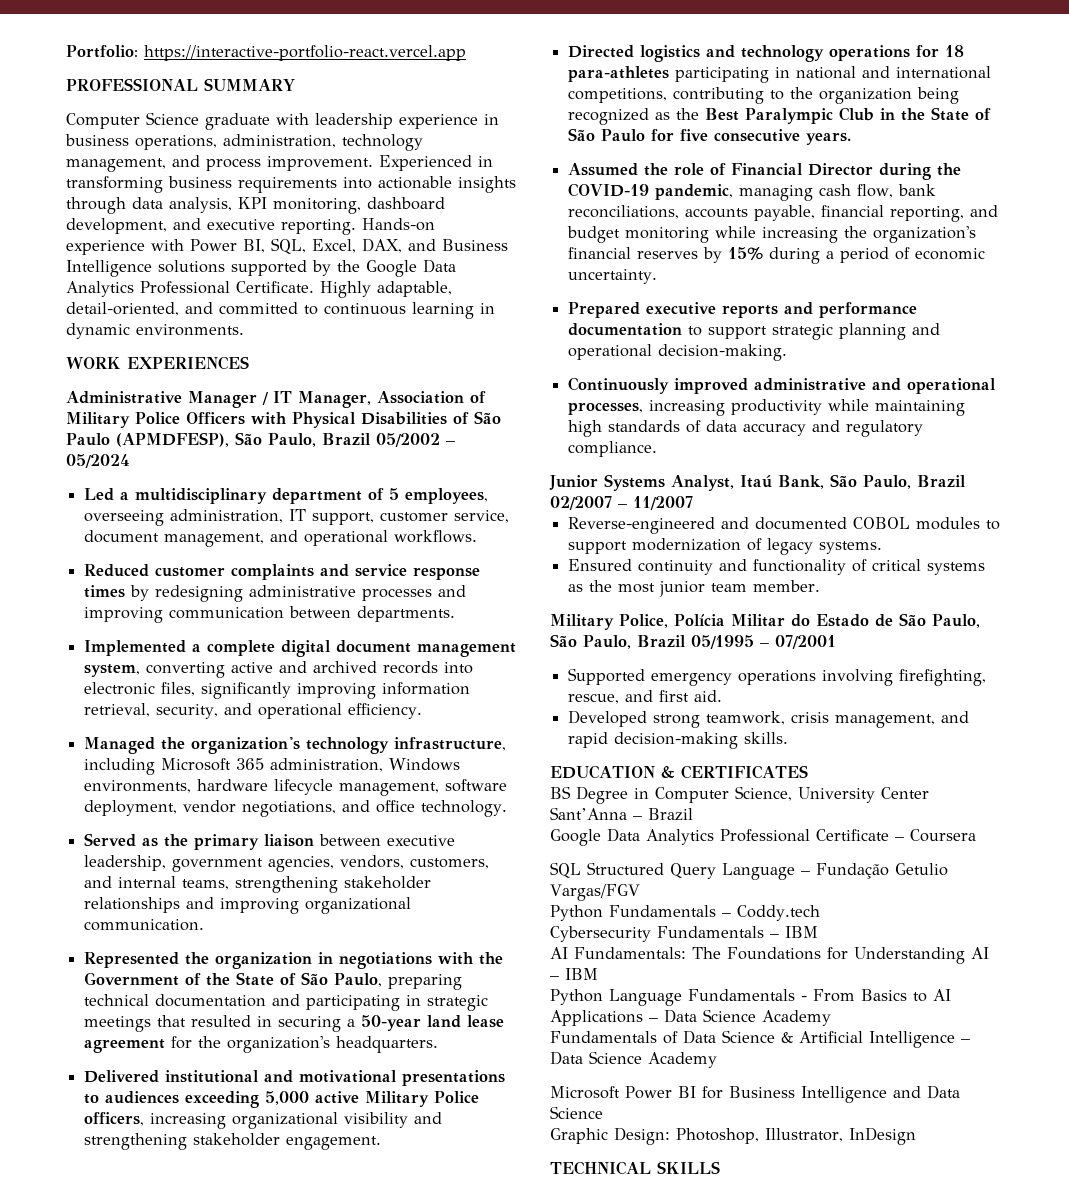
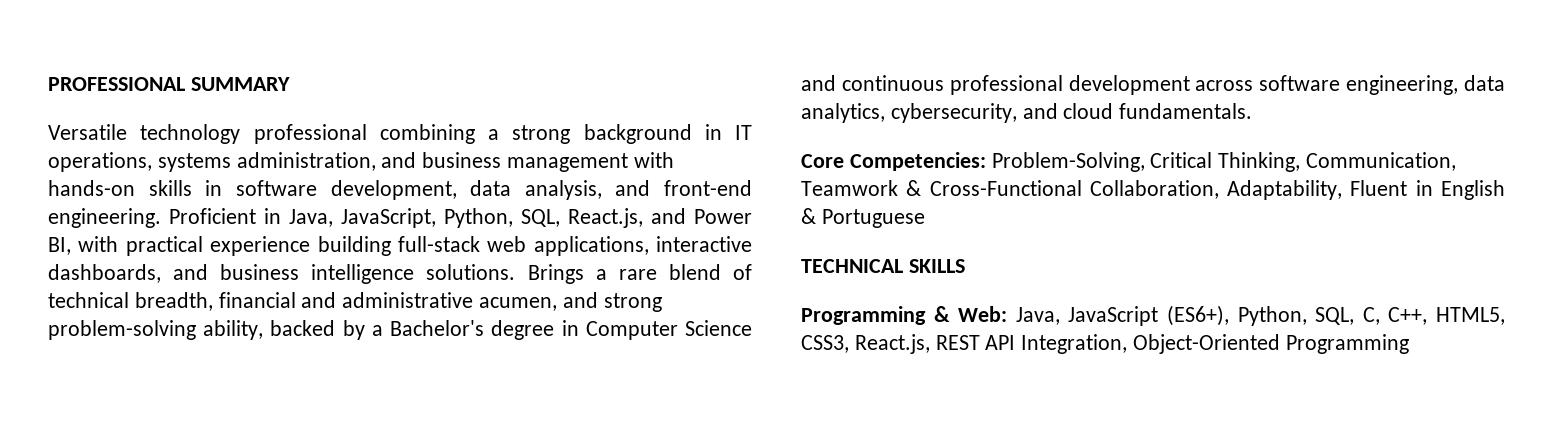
- Portfolio: https://interactive-portfolio-react.vercel.app
- Computer Science graduate with leadership experience in business operations, administration, technology management, and process improvement. Experienced in transforming business requirements into actionable insights through data analysis, KPI monitoring, dashboard development, and executive reporting. Hands-on experience with Power BI, SQL, Excel, DAX, and Business Intelligence solutions supported by the Google Data Analytics Professional Certificate. Highly adaptable, detail-oriented, and committed to continuous learning in dynamic environments.
- WORK EXPERIENCES
- Administrative Manager / IT Manager, Association of Military Police Officers with Physical Disabilities of São Paulo (APMDFESP), São Paulo, Brazil 05/2002 – 05/2024
- Led a multidisciplinary department of 5 employees, overseeing administration, IT support, customer service, document management, and operational workflows.
- Reduced customer complaints and service response times by redesigning administrative processes and improving communication between departments.
- Implemented a complete digital document management system, converting active and archived records into electronic files, significantly improving information retrieval, security, and operational efficiency.
- Managed the organization's technology infrastructure, including Microsoft 365 administration, Windows environments, hardware lifecycle management, software deployment, vendor negotiations, and office technology.
- Served as the primary liaison between executive leadership, government agencies, vendors, customers, and internal teams, strengthening stakeholder relationships and improving organizational communication.
- Represented the organization in negotiations with the Government of the State of São Paulo, preparing technical documentation and participating in strategic meetings that resulted in securing a 50-year land lease agreement for the organization's headquarters.
- Delivered institutional and motivational presentations to audiences exceeding 5,000 active Military Police officers, increasing organizational visibility and strengthening stakeholder engagement.
- Directed logistics and technology operations for 18 para-athletes participating in national and international competitions, contributing to the organization being recognized as the Best Paralympic Club in the State of São Paulo for five consecutive years.
- Assumed the role of Financial Director during the COVID-19 pandemic, managing cash flow, bank reconciliations, accounts payable, financial reporting, and budget monitoring while increasing the organization's financial reserves by 15% during a period of economic uncertainty.
- Prepared executive reports and performance documentation to support strategic planning and operational decision-making.
- Continuously improved administrative and operational processes, increasing productivity while maintaining high standards of data accuracy and regulatory compliance.
- Junior Systems Analyst, Itaú Bank, São Paulo, Brazil 02/2007 – 11/2007
- Reverse-engineered and documented COBOL modules to support modernization of legacy systems.
- Ensured continuity and functionality of critical systems as the most junior team member.
- Military Police, Polícia Militar do Estado de São Paulo, São Paulo, Brazil 05/1995 – 07/2001
- Supported emergency operations involving firefighting, rescue, and first aid.
- Developed strong teamwork, crisis management, and rapid decision-making skills.
- EDUCATION & CERTIFICATES
- BS Degree in Computer Science, University Center Sant’Anna – Brazil
- Google Data Analytics Professional Certificate – Coursera
- SQL Structured Query Language – Fundação Getulio Vargas/FGV
- Python Fundamentals – Coddy.tech
- Cybersecurity Fundamentals – IBM
- AI Fundamentals: The Foundations for Understanding AI – IBM
- Python Language Fundamentals - From Basics to AI Applications – Data Science Academy
- Fundamentals of Data Science & Artificial Intelligence – Data Science Academy
- Microsoft Power BI for Business Intelligence and Data Science
- Graphic Design: Photoshop, Illustrator, InDesign
+ Versatile technology professional combining a strong background in IT operations, systems administration, and business management with hands-on skills in software development, data analysis, and front-end engineering. Proficient in Java, JavaScript, Python, SQL, React.js, and Power BI, with practical experience building full-stack web applications, interactive dashboards, and business intelligence solutions. Brings a rare blend of technical breadth, financial and administrative acumen, and strong problem-solving ability, backed by a Bachelor's degree in Computer Science and continuous professional development across software engineering, data analytics, cybersecurity, and cloud fundamentals.
+ Core Competencies: Problem-Solving, Critical Thinking, Communication, Teamwork & Cross-Functional Collaboration, Adaptability, Fluent in English & Portuguese
  TECHNICAL SKILLS
+ Programming & Web: Java, JavaScript (ES6+), Python, SQL, C, C++, HTML5, CSS3, React.js, REST API Integration, Object-Oriented Programming

